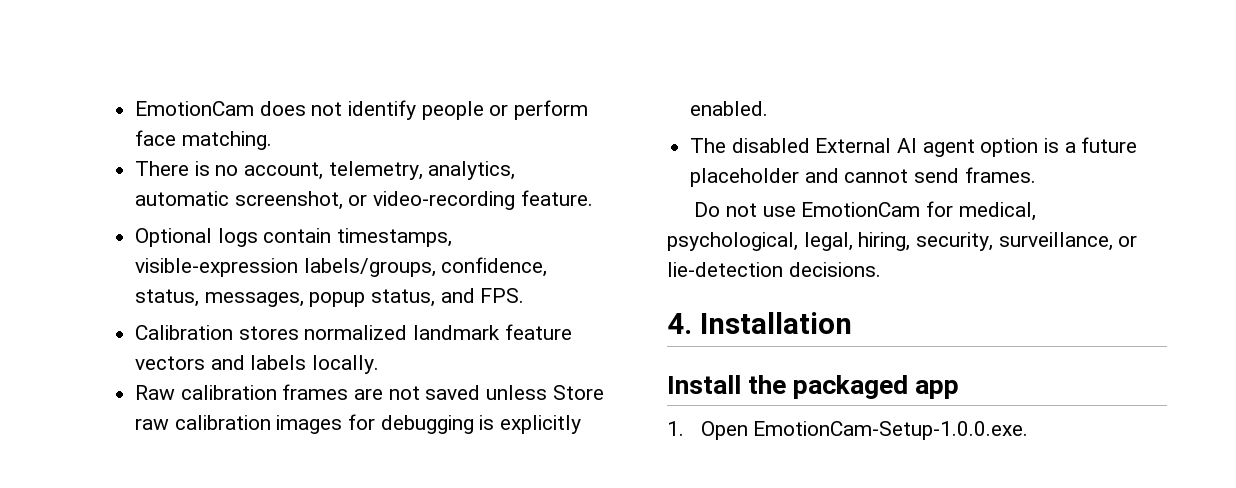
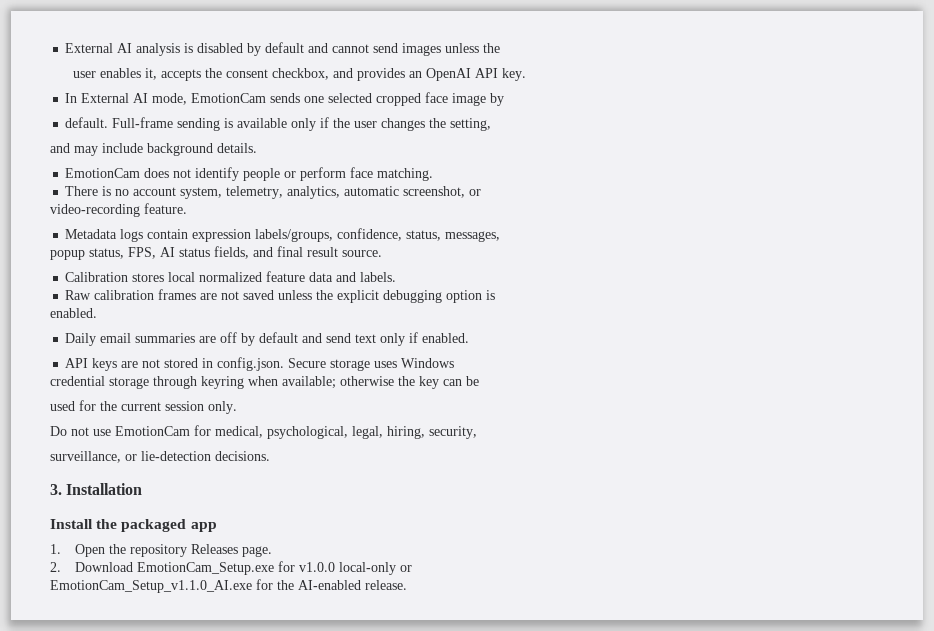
+ External AI analysis is disabled by default and cannot send images unless the
+ user enables it, accepts the consent checkbox, and provides an OpenAI API key.
+ In External AI mode, EmotionCam sends one selected cropped face image by
+ default. Full-frame sending is available only if the user changes the setting,
+ and may include background details.
- There is no account, telemetry, analytics, automatic screenshot, or video-recording feature.
+ There is no account system, telemetry, analytics, automatic screenshot, or
+ video-recording feature.
- Optional logs contain timestamps, visible-expression labels/groups, confidence, status, messages, popup status, and FPS.
- Calibration stores normalized landmark feature vectors and labels locally.
+ Metadata logs contain expression labels/groups, confidence, status, messages,
+ popup status, FPS, AI status fields, and final result source.
+ Calibration stores local normalized feature data and labels.
- Raw calibration frames are not saved unless Store raw calibration images for debugging is explicitly enabled.
- The disabled External AI agent option is a future placeholder and cannot send frames.
+ Raw calibration frames are not saved unless the explicit debugging option is
+ enabled.
+ Daily email summaries are off by default and send text only if enabled.
+ API keys are not stored in config.json. Secure storage uses Windows
+ credential storage through keyring when available; otherwise the key can be
+ used for the current session only.
- Do not use EmotionCam for medical, psychological, legal, hiring, security, surveillance, or lie-detection decisions.
+ Do not use EmotionCam for medical, psychological, legal, hiring, security,
+ surveillance, or lie-detection decisions.
- 4. Installation
+ 3. Installation
- 1. Open EmotionCam-Setup-1.0.0.exe.
+ 1. Open the repository Releases page.
+ 2. Download EmotionCam_Setup.exe for v1.0.0 local-only or
+ EmotionCam_Setup_v1.1.0_AI.exe for the AI-enabled release.

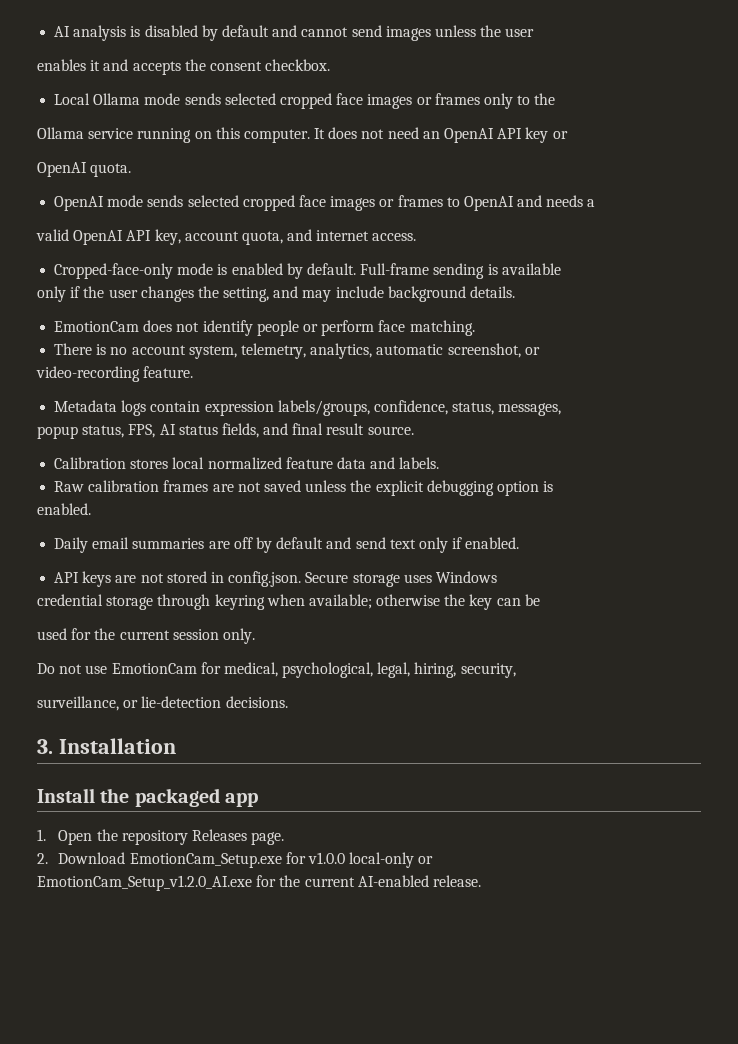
- External AI analysis is disabled by default and cannot send images unless the
- user enables it, accepts the consent checkbox, and provides an OpenAI API key.
- In External AI mode, EmotionCam sends one selected cropped face image by
- default.
+ AI analysis is disabled by default and cannot send images unless the user
+ enables it and accepts the consent checkbox.
+ Local Ollama mode sends selected cropped face images or frames only to the
+ Ollama service running on this computer. It does not need an OpenAI API key or
+ OpenAI quota.
+ OpenAI mode sends selected cropped face images or frames to OpenAI and needs a
+ valid OpenAI API key, account quota, and internet access.
+ Cropped-face-only mode is enabled by default.
- Full-frame sending is available only if the user changes the setting,
- and may include background details.
+ Full-frame sending is available
+ only if the user changes the setting, and may include background details.
- EmotionCam_Setup_v1.1.0_AI.exe for the AI-enabled release.
+ EmotionCam_Setup_v1.2.0_AI.exe for the current AI-enabled release.

